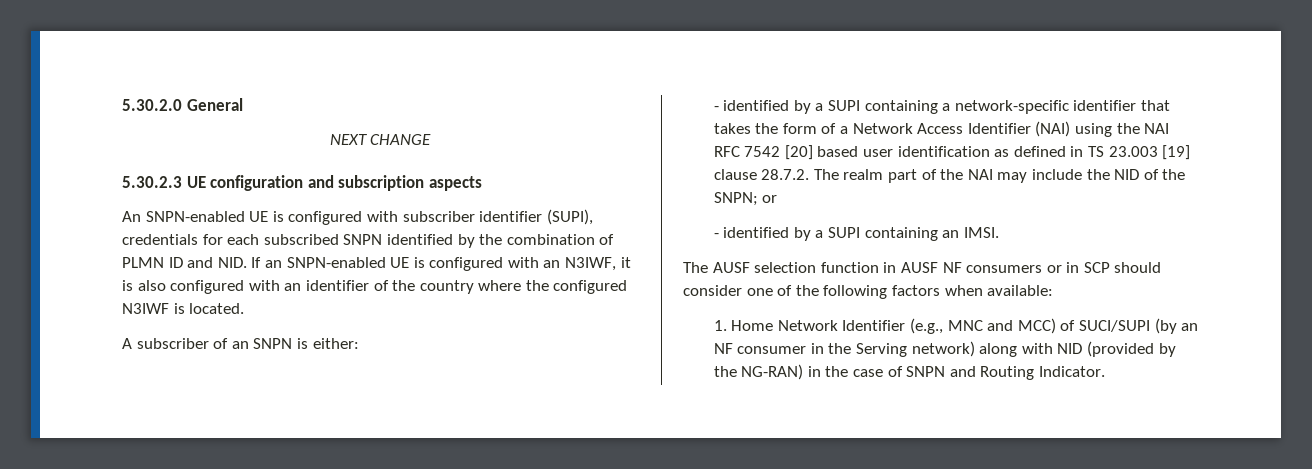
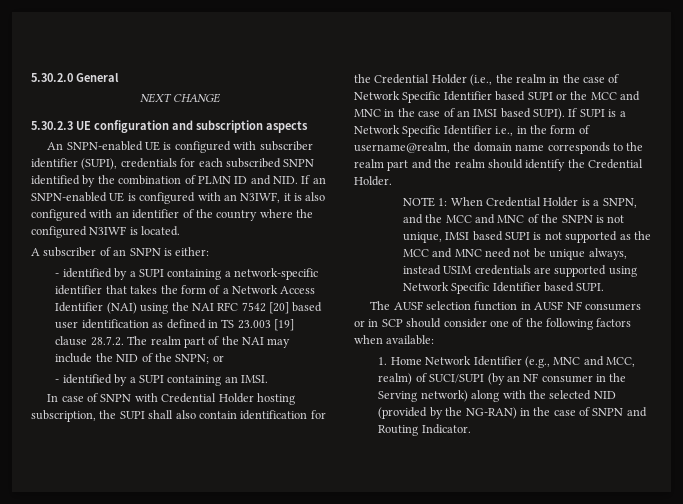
+ In case of SNPN with Credential Holder hosting subscription, the SUPI shall also contain identification for the Credential Holder (i.e., the realm in the case of Network Specific Identifier based SUPI or the MCC and MNC in the case of an IMSI based SUPI). If SUPI is a Network Specific Identifier i.e., in the form of username@realm, the domain name corresponds to the realm part and the realm should identify the Credential Holder.
+ NOTE 1: When Credential Holder is a SNPN, and the MCC and MNC of the SNPN is not unique, IMSI based SUPI is not supported as the MCC and MNC need not be unique always, instead USIM credentials are supported using Network Specific Identifier based SUPI.
- 1. Home Network Identifier (e.g., MNC and MCC) of SUCI/SUPI (by an NF consumer in the Serving network) along with NID (provided by the NG-RAN) in the case of SNPN and Routing Indicator.
+ 1. Home Network Identifier (e.g., MNC and MCC, realm) of SUCI/SUPI (by an NF consumer in the Serving network) along with the selected NID (provided by the NG-RAN) in the case of SNPN and Routing Indicator.

